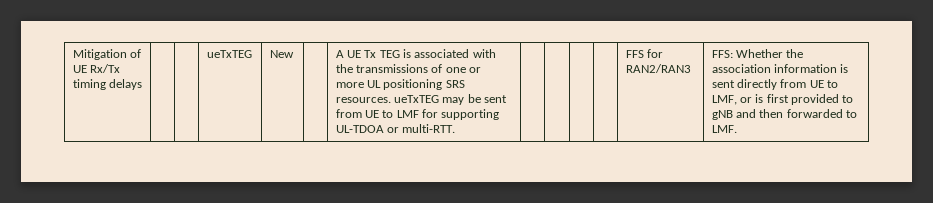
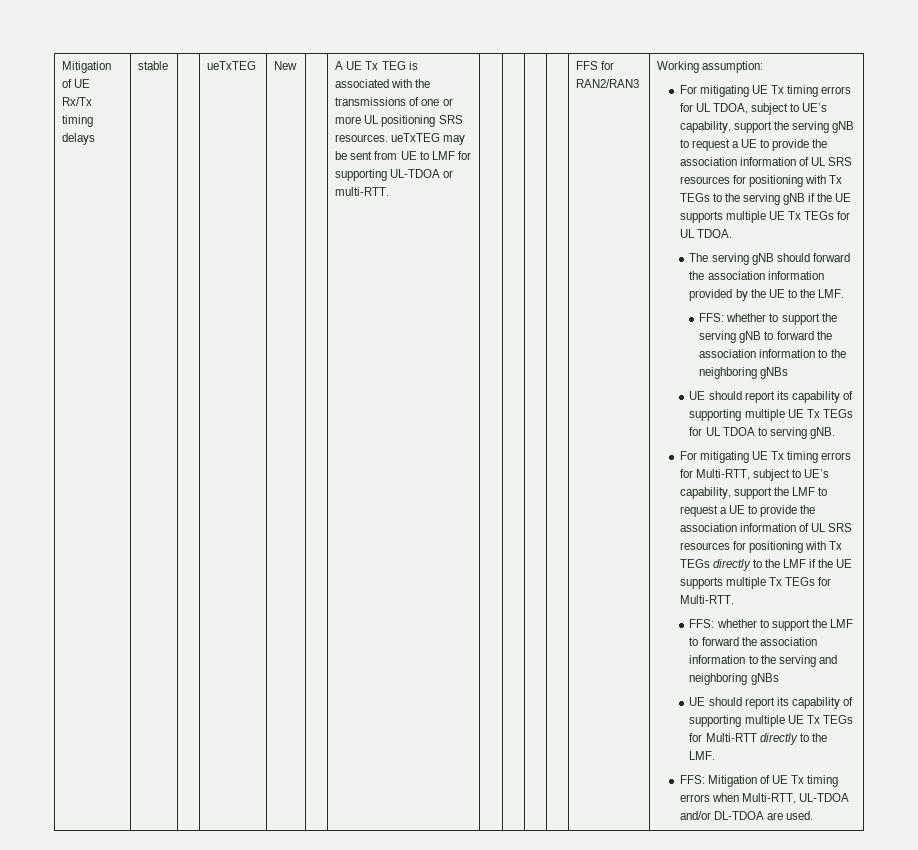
+ stable
- FFS: Whether the association information is sent directly from UE to LMF, or is first provided to gNB and then forwarded to LMF.
+ Working assumption:
+ For mitigating UE Tx timing errors for UL TDOA, subject to UE’s capability, support the serving gNB to request a UE to provide the association information of UL SRS resources for positioning with Tx TEGs to the serving gNB if the UE supports multiple UE Tx TEGs for UL TDOA.
+ The serving gNB should forward the association information provided by the UE to the LMF.
+ FFS: whether to support the serving gNB to forward the association information to the neighboring gNBs
+ UE should report its capability of supporting multiple UE Tx TEGs for UL TDOA to serving gNB.
+ For mitigating UE Tx timing errors for Multi-RTT, subject to UE’s capability, support the LMF to request a UE to provide the association information of UL SRS resources for positioning with Tx TEGs directly to the LMF if the UE supports multiple Tx TEGs for Multi-RTT.
+ FFS: whether to support the LMF to forward the association information to the serving and neighboring gNBs
+ UE should report its capability of supporting multiple UE Tx TEGs for Multi-RTT directly to the LMF.
+ FFS: Mitigation of UE Tx timing errors when Multi-RTT, UL-TDOA and/or DL-TDOA are used.

